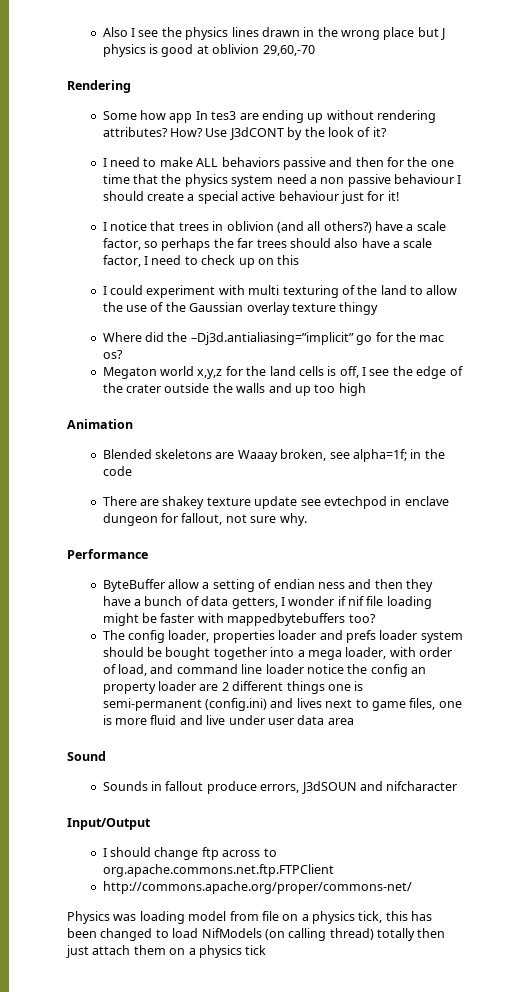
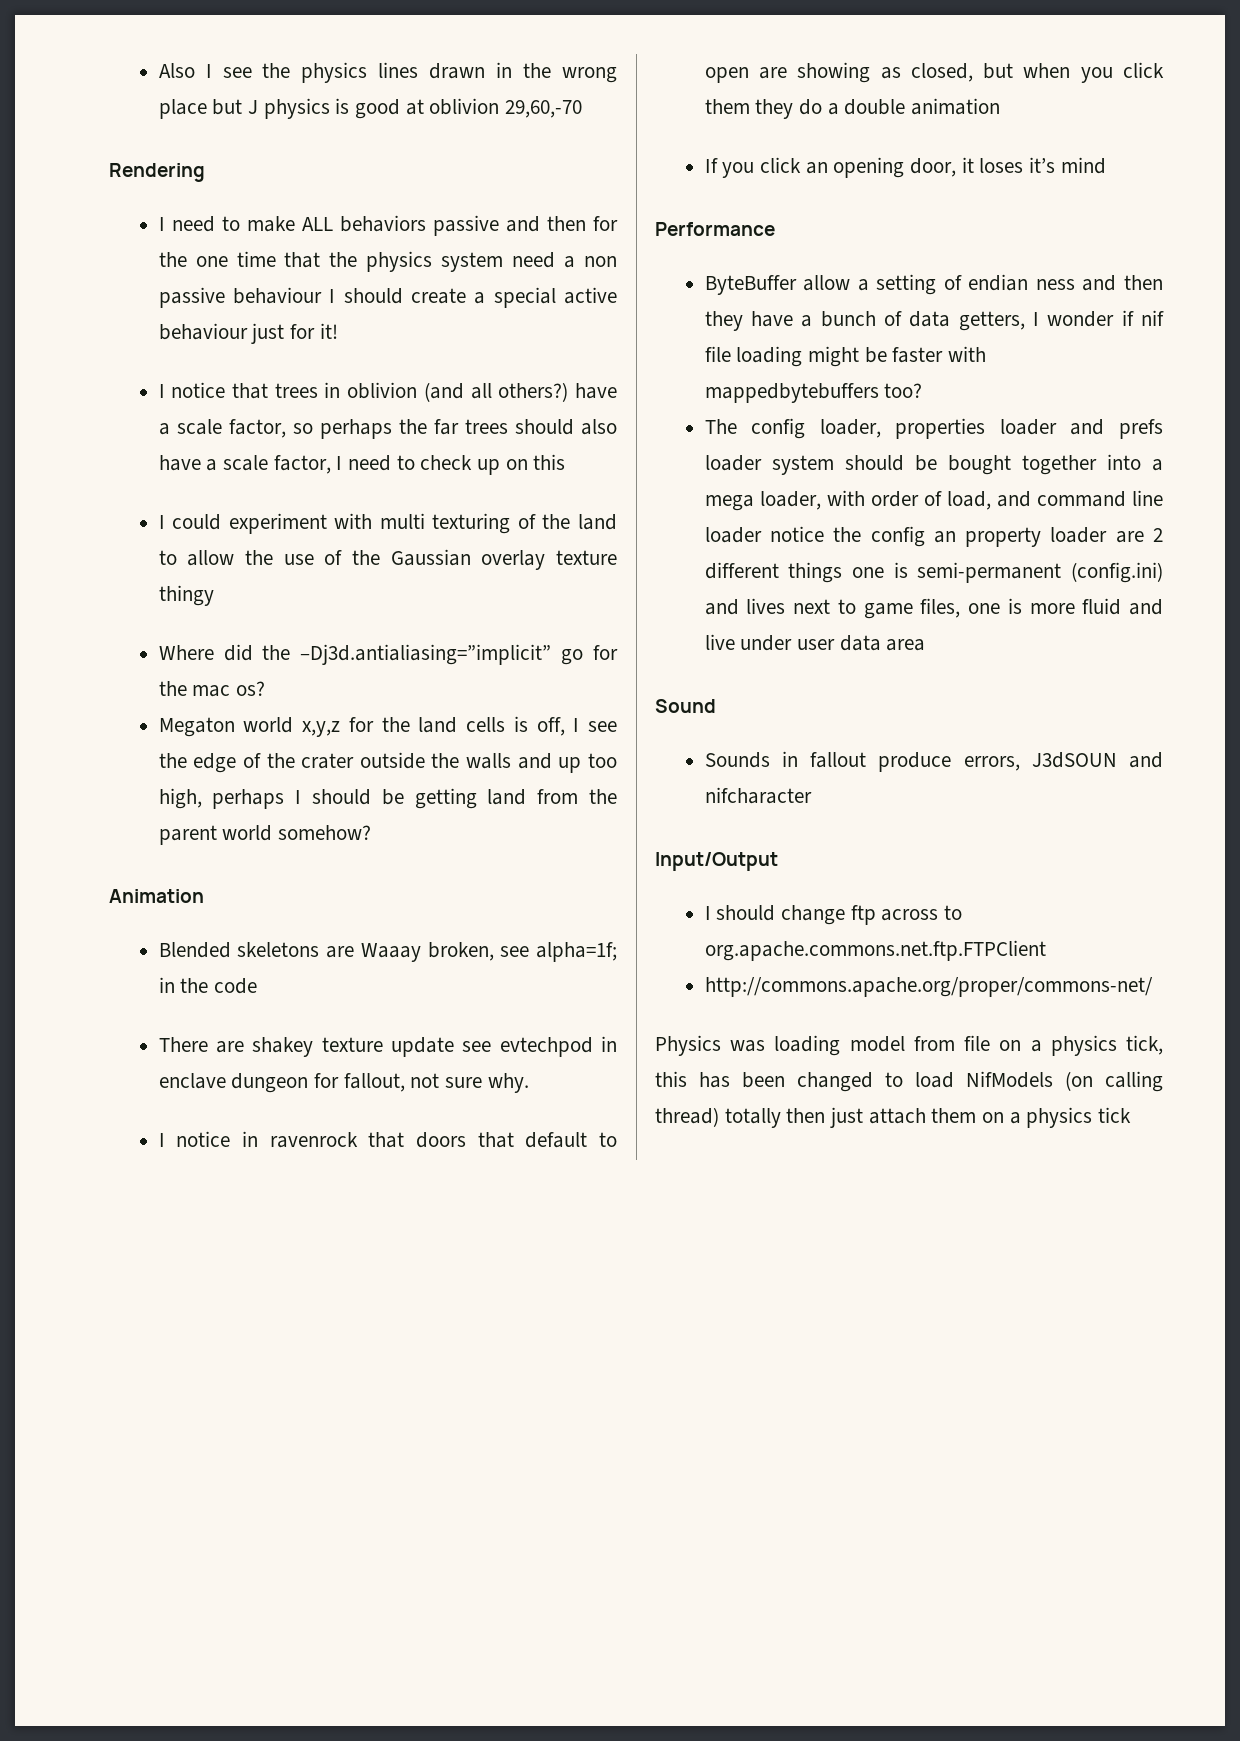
- Some how app In tes3 are ending up without rendering attributes? How? Use J3dCONT by the look of it?
- Megaton world x,y,z for the land cells is off, I see the edge of the crater outside the walls and up too high
+ Megaton world x,y,z for the land cells is off, I see the edge of the crater outside the walls and up too high, perhaps I should be getting land from the parent world somehow?
+ I notice in ravenrock that doors that default to open are showing as closed, but when you click them they do a double animation
+ If you click an opening door, it loses it’s mind

